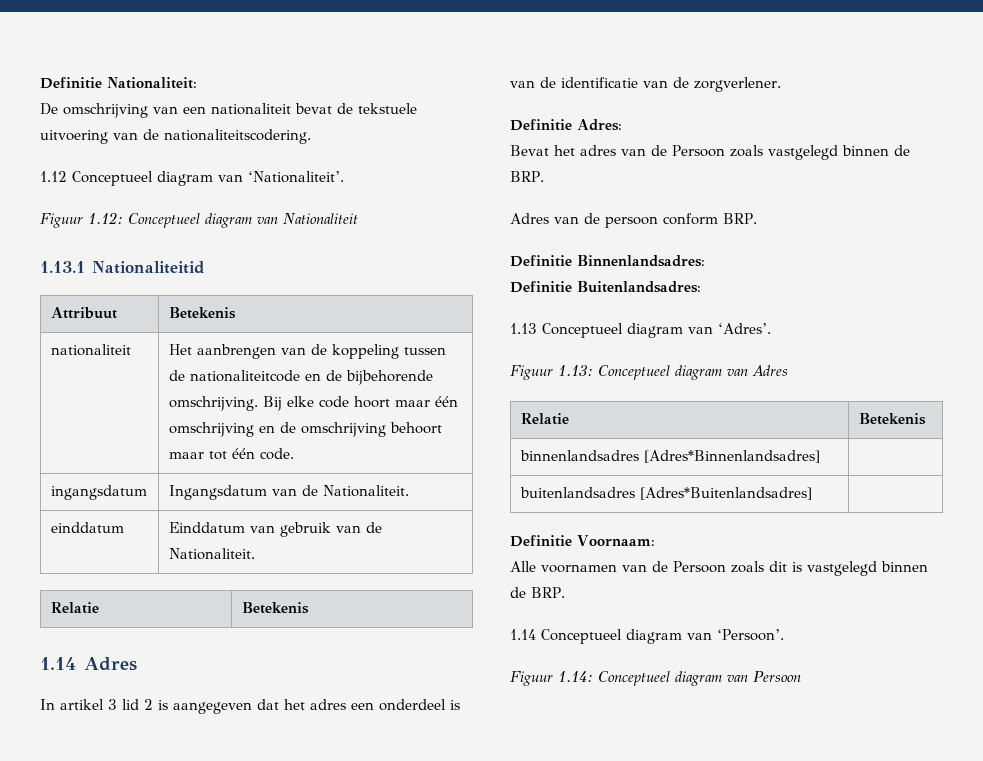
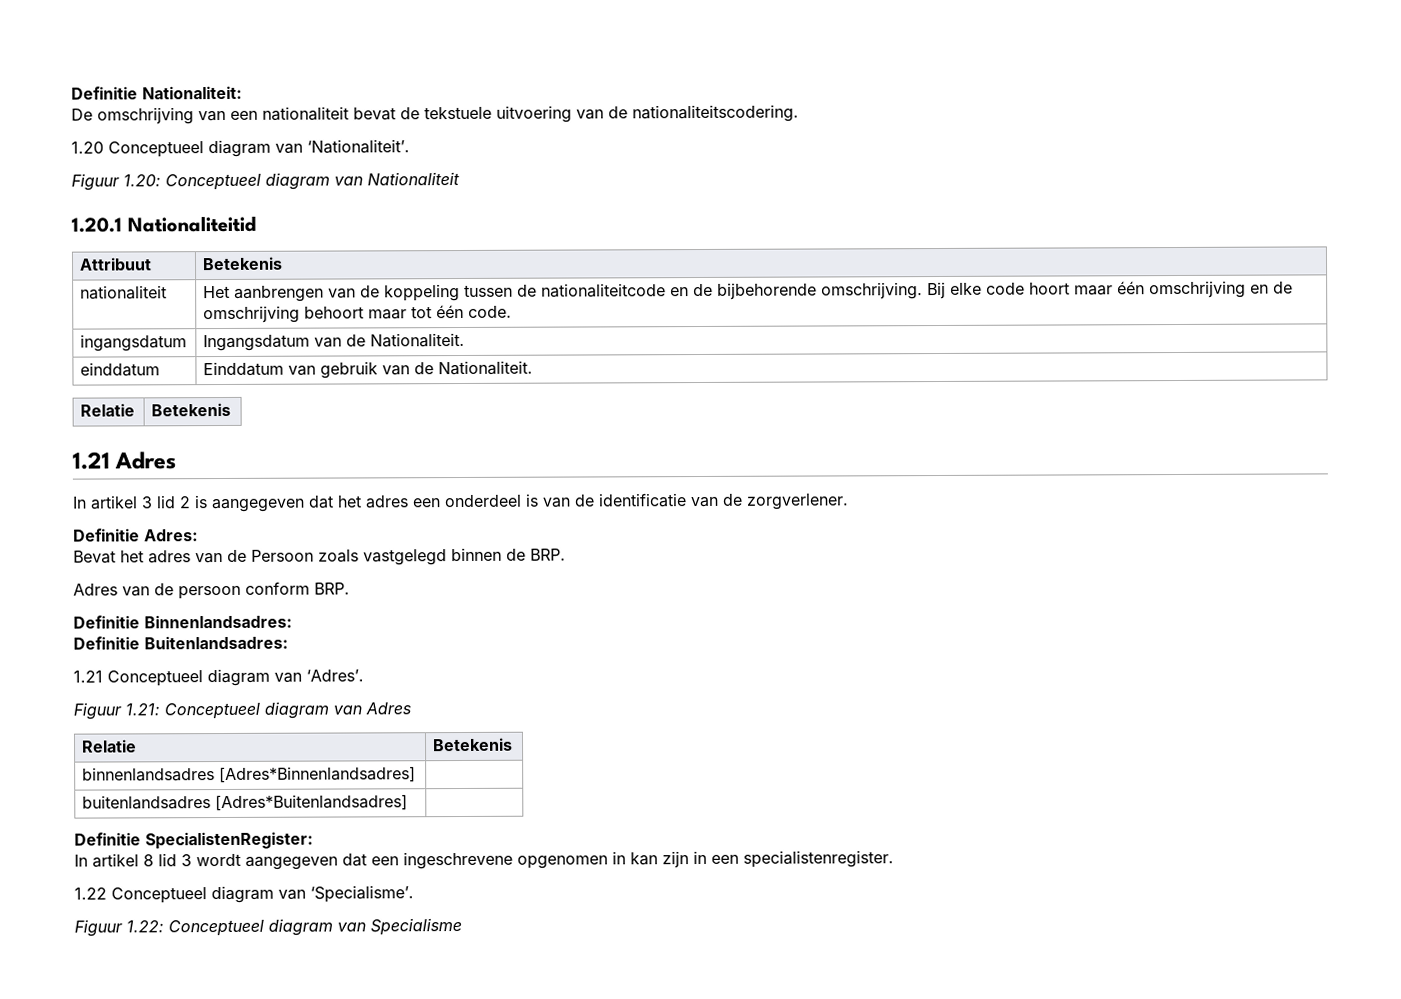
- 1.12 Conceptueel diagram van ‘Nationaliteit’.
+ 1.20 Conceptueel diagram van ‘Nationaliteit’.
- Figuur 1.12: Conceptueel diagram van Nationaliteit
+ Figuur 1.20: Conceptueel diagram van Nationaliteit
- 1.13.1 Nationaliteitid
+ 1.20.1 Nationaliteitid
- 1.14 Adres
+ 1.21 Adres
- 1.13 Conceptueel diagram van ‘Adres’.
+ 1.21 Conceptueel diagram van ‘Adres’.
- Figuur 1.13: Conceptueel diagram van Adres
+ Figuur 1.21: Conceptueel diagram van Adres
- Definitie Voornaam:
- Alle voornamen van de Persoon zoals dit is vastgelegd binnen de BRP.
- 1.14 Conceptueel diagram van ‘Persoon’.
- Figuur 1.14: Conceptueel diagram van Persoon
+ Definitie SpecialistenRegister:
+ In artikel 8 lid 3 wordt aangegeven dat een ingeschrevene opgenomen in kan zijn in een specialistenregister.
+ 1.22 Conceptueel diagram van ‘Specialisme’.
+ Figuur 1.22: Conceptueel diagram van Specialisme

